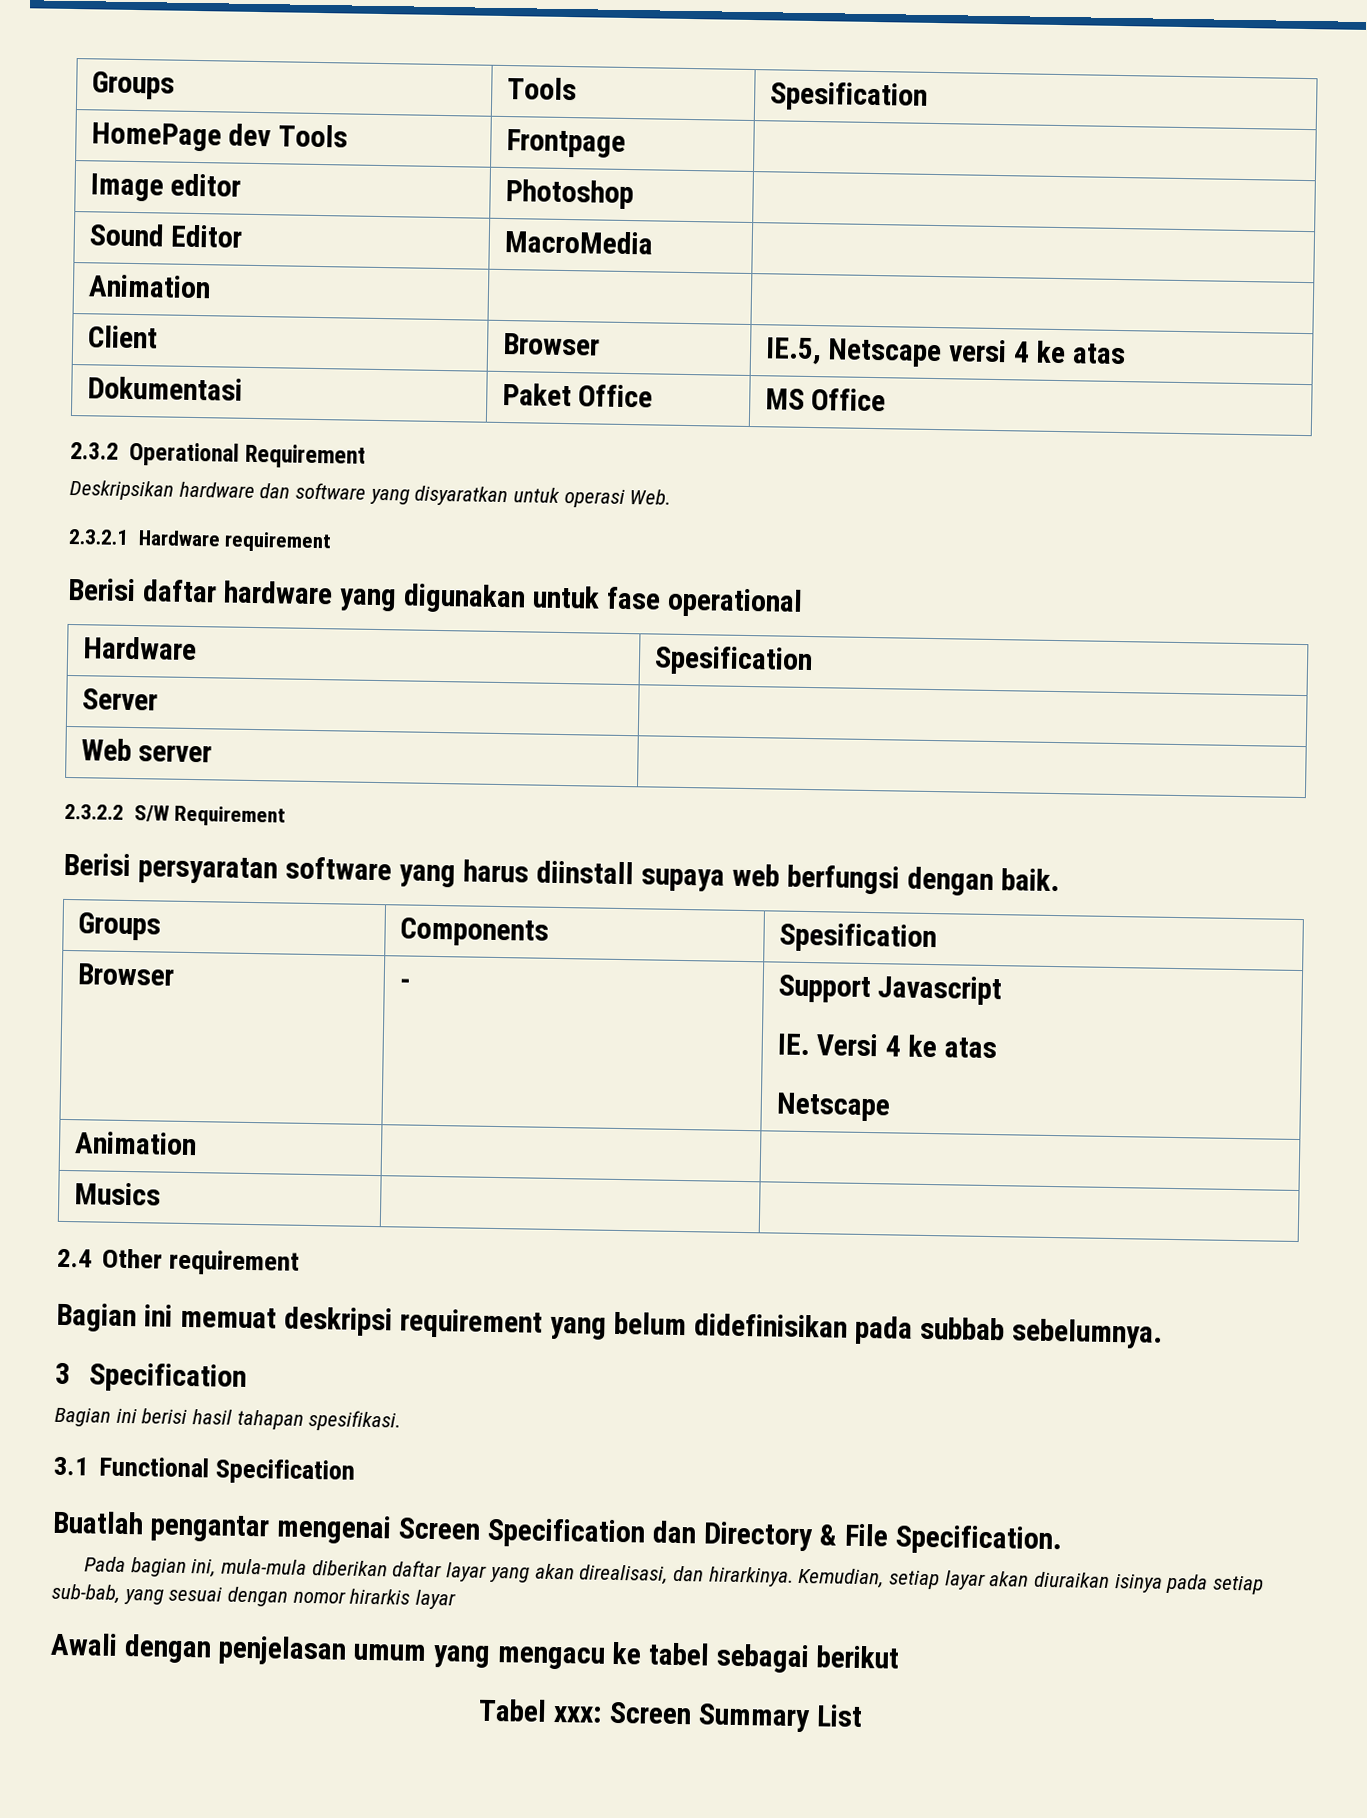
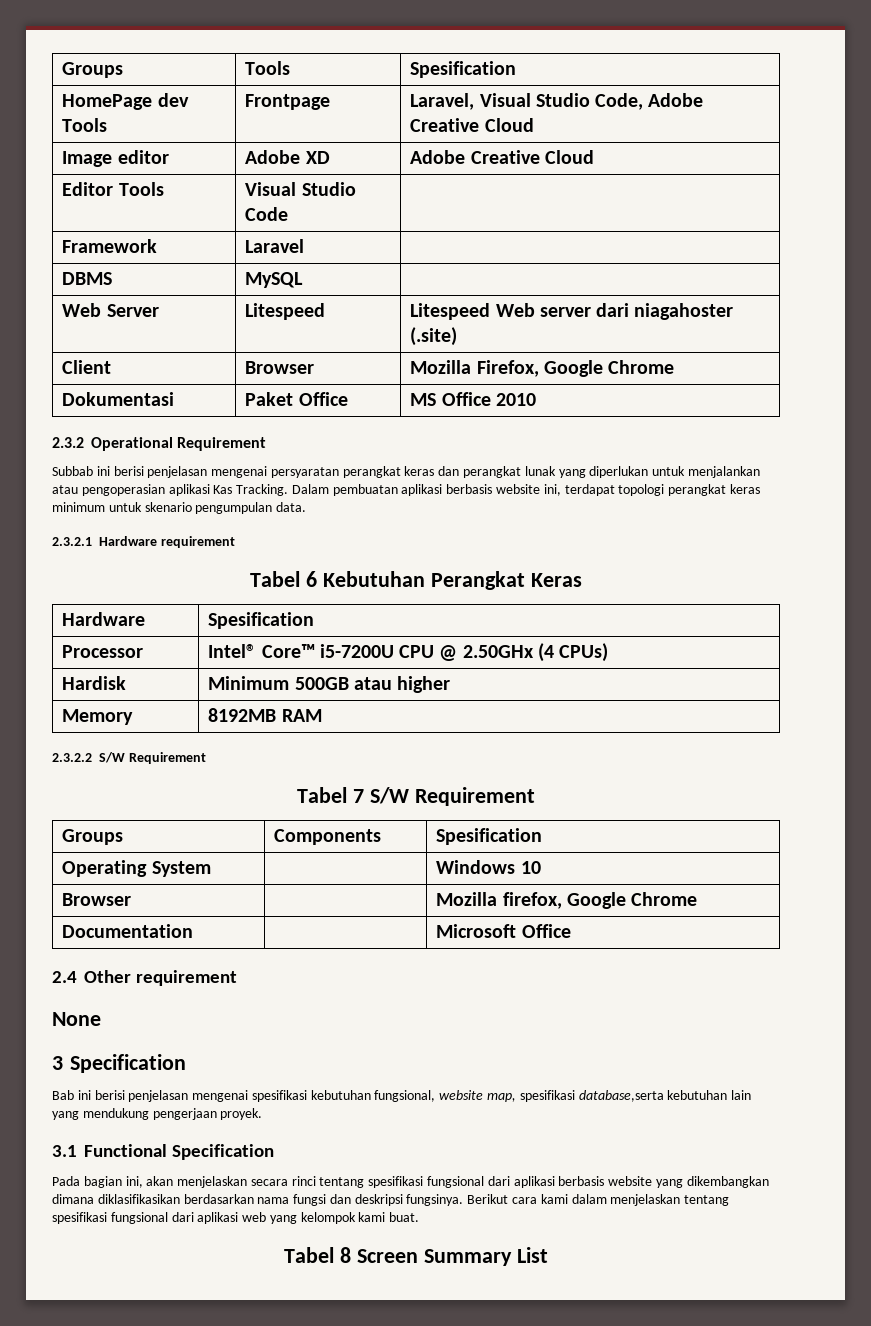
- HomePage dev Tools | Frontpage |
- Image editor | Photoshop |
- Sound Editor | MacroMedia |
- Animation | |
- Client | Browser | IE.5, Netscape versi 4 ke atas
+ HomePage dev Tools | Frontpage | Laravel, Visual Studio Code, Adobe Creative Cloud
+ Image editor | Adobe XD | Adobe Creative Cloud
+ Editor Tools | Visual Studio Code |
+ Framework | Laravel |
+ DBMS | MySQL |
+ Web Server | Litespeed | Litespeed Web server dari niagahoster (.site)
+ Client | Browser | Mozilla Firefox, Google Chrome
- Dokumentasi | Paket Office | MS Office
+ Dokumentasi | Paket Office | MS Office 2010
- Deskripsikan hardware dan software yang disyaratkan untuk operasi Web.
+ Subbab ini berisi penjelasan mengenai persyaratan perangkat keras dan perangkat lunak yang diperlukan untuk menjalankan atau pengoperasian aplikasi Kas Tracking. Dalam pembuatan aplikasi berbasis website ini, terdapat topologi perangkat keras minimum untuk skenario pengumpulan data.
  2.3.2.1 Hardware requirement
- Berisi daftar hardware yang digunakan untuk fase operational
+ Tabel 6 Kebutuhan Perangkat Keras
  Hardware | Spesification
- Server |
- Web server |
+ Processor | Intel® Core™ i5-7200U CPU @ 2.50GHx (4 CPUs)
+ Hardisk | Minimum 500GB atau higher
+ Memory | 8192MB RAM
  2.3.2.2 S/W Requirement
- Berisi persyaratan software yang harus diinstall supaya web berfungsi dengan baik.
+ Tabel 7 S/W Requirement
  Groups | Components | Spesification
- Browser | - | Support Javascript
- IE. Versi 4 ke atas
- Netscape
- Animation | |
- Musics | |
+ Operating System | | Windows 10
+ Browser | | Mozilla firefox, Google Chrome
+ Documentation | | Microsoft Office
  2.4 Other requirement
- Bagian ini memuat deskripsi requirement yang belum didefinisikan pada subbab sebelumnya.
+ None
- Bagian ini berisi hasil tahapan spesifikasi.
+ Bab ini berisi penjelasan mengenai spesifikasi kebutuhan fungsional, website map, spesifikasi database,serta kebutuhan lain yang mendukung pengerjaan proyek.
  3.1 Functional Specification
- Buatlah pengantar mengenai Screen Specification dan Directory & File Specification.
- Pada bagian ini, mula-mula diberikan daftar layar yang akan direalisasi, dan hirarkinya. Kemudian, setiap layar akan diuraikan isinya pada setiap sub-bab, yang sesuai dengan nomor hirarkis layar
- Awali dengan penjelasan umum yang mengacu ke tabel sebagai berikut
- Tabel xxx: Screen Summary List
+ Pada bagian ini, akan menjelaskan secara rinci tentang spesifikasi fungsional dari aplikasi berbasis website yang dikembangkan dimana diklasifikasikan berdasarkan nama fungsi dan deskripsi fungsinya. Berikut cara kami dalam menjelaskan tentang spesifikasi fungsional dari aplikasi web yang kelompok kami buat.
+ Tabel 8 Screen Summary List

